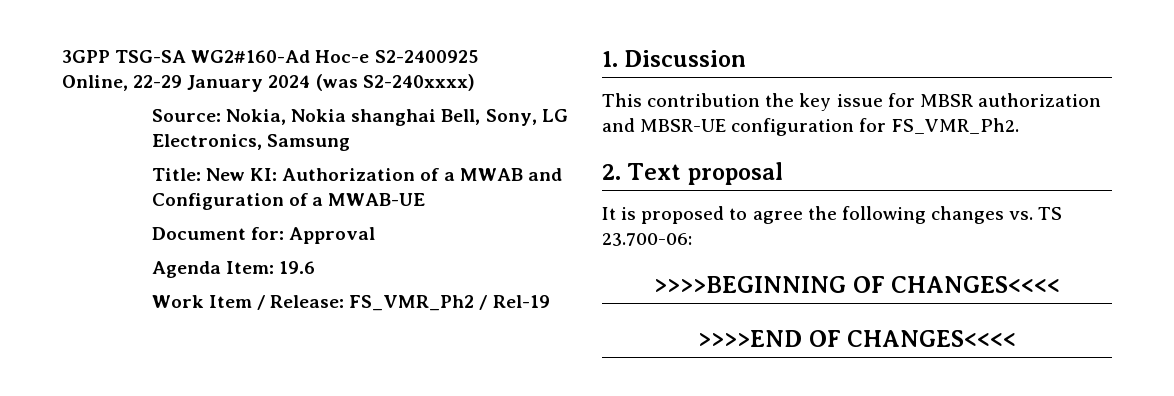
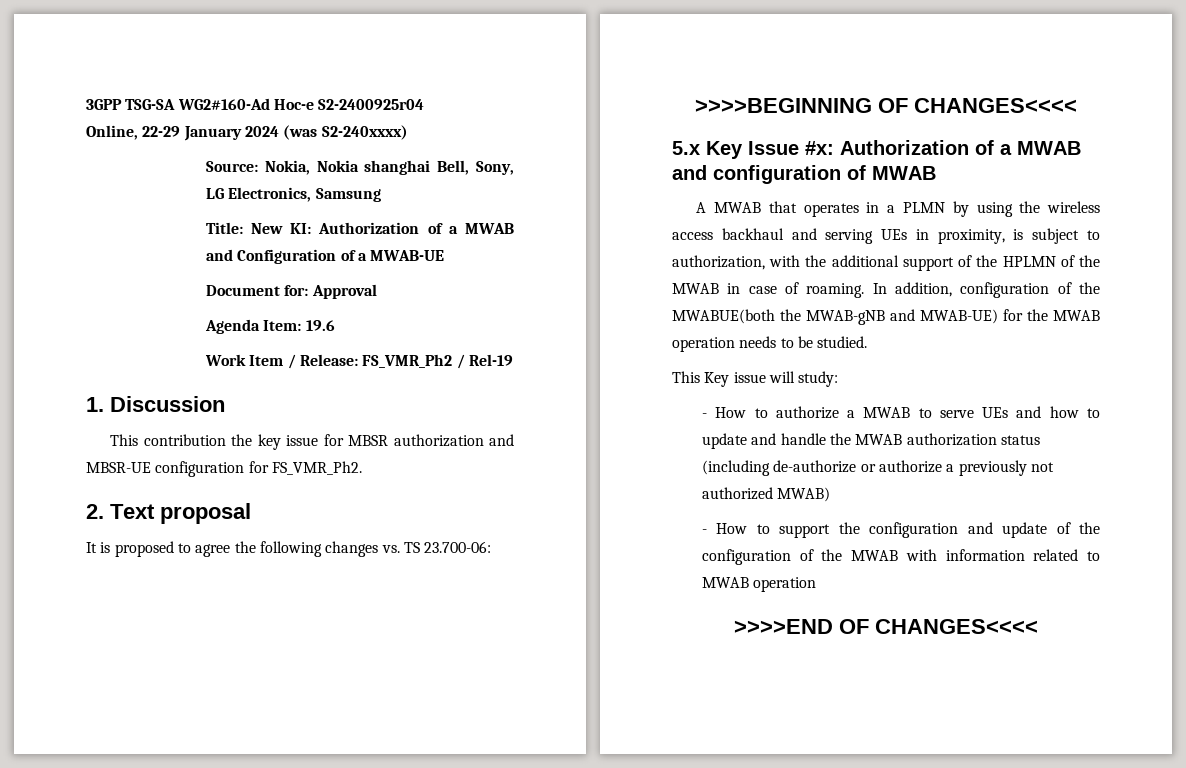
- 3GPP TSG-SA WG2#160-Ad Hoc-e S2-2400925
+ 3GPP TSG-SA WG2#160-Ad Hoc-e S2-2400925r04
+ 5.x Key Issue #x: Authorization of a MWAB and configuration of MWAB
+ A MWAB that operates in a PLMN by using the wireless access backhaul and serving UEs in proximity, is subject to authorization, with the additional support of the HPLMN of the MWAB in case of roaming. In addition, configuration of the MWABUE(both the MWAB-gNB and MWAB-UE) for the MWAB operation needs to be studied.
+ This Key issue will study:
+ - How to authorize a MWAB to serve UEs and how to update and handle the MWAB authorization status (including de-authorize or authorize a previously not authorized MWAB)
+ - How to support the configuration and update of the configuration of the MWAB with information related to MWAB operation

